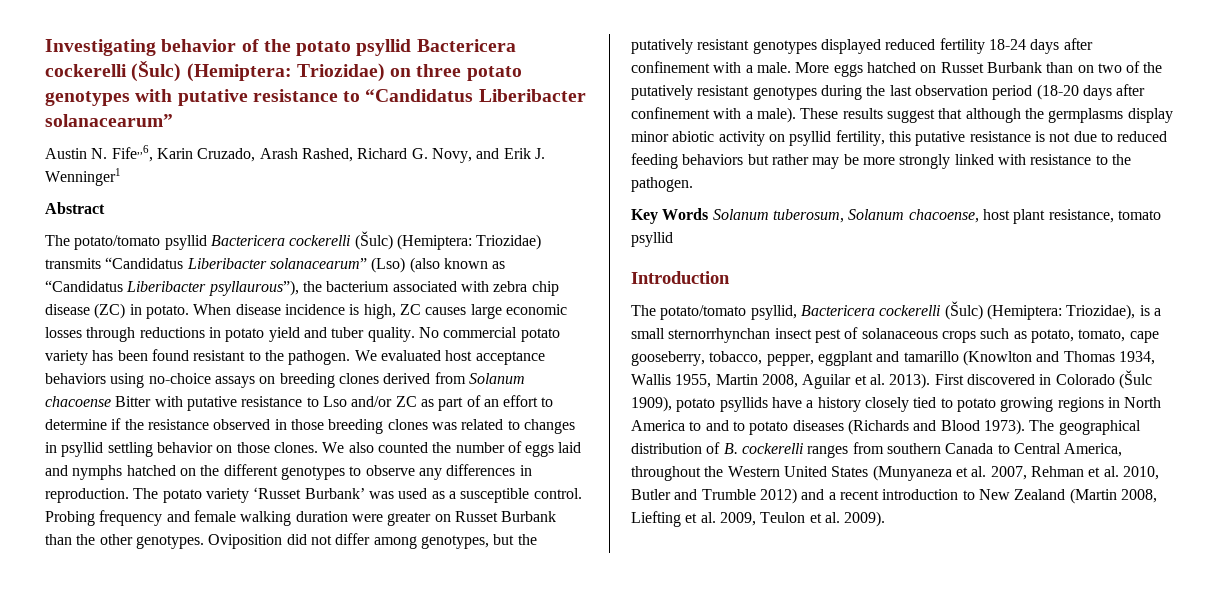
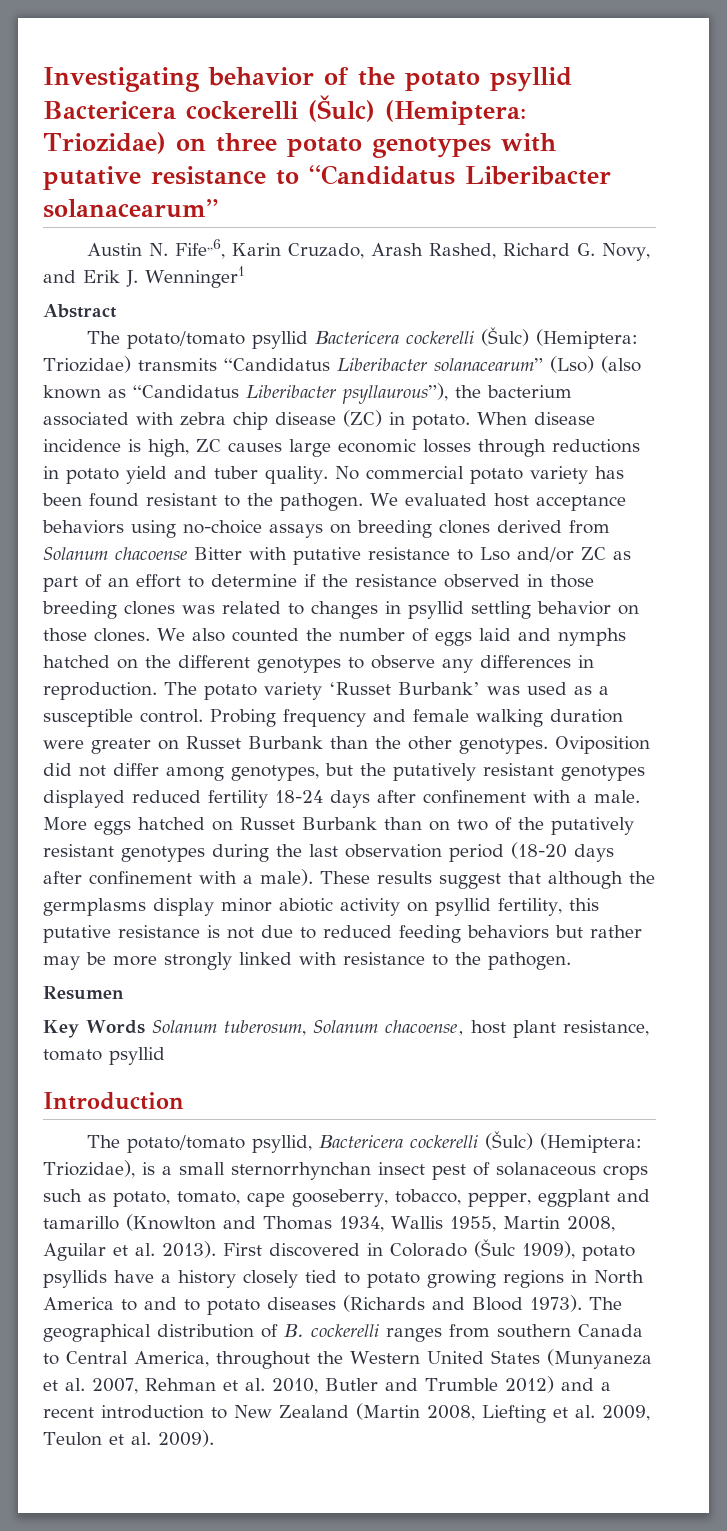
+ Resumen

